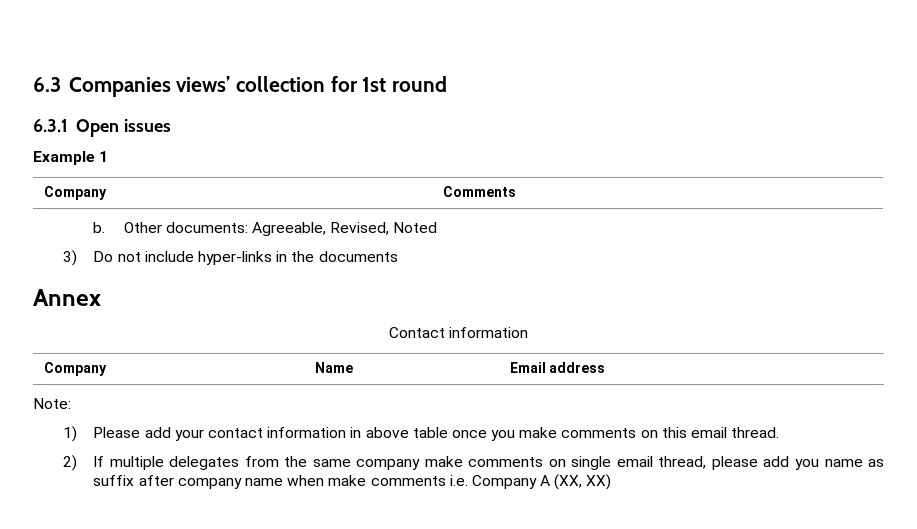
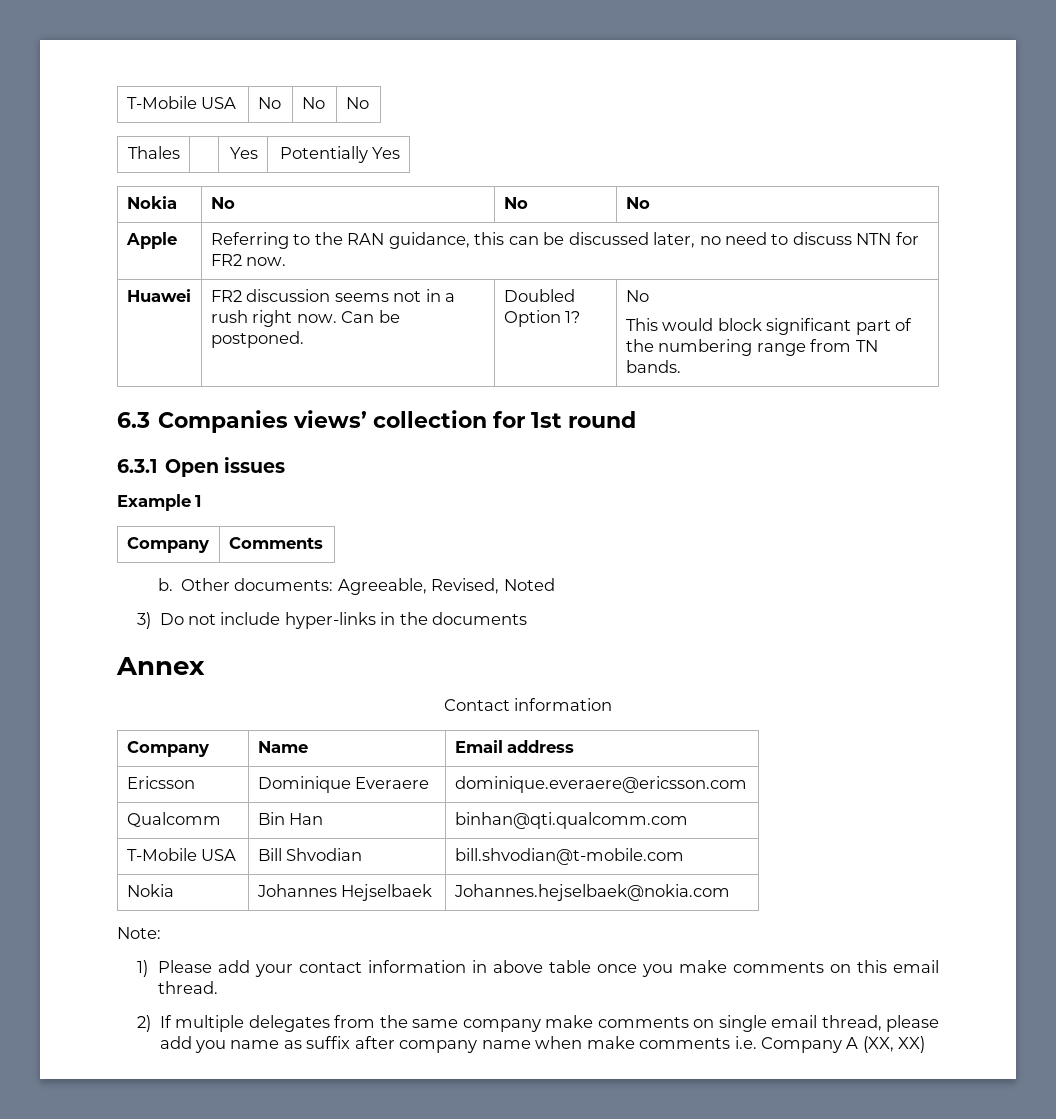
+ T-Mobile USA | No | No | No
+ Thales | | Yes | Potentially Yes
+ Nokia | No | No | No
+ Apple | Referring to the RAN guidance, this can be discussed later, no need to discuss NTN for FR2 now.
+ Huawei | FR2 discussion seems not in a rush right now. Can be postponed. | Doubled Option 1? | No
+ This would block significant part of the numbering range from TN bands.
+ Ericsson | Dominique Everaere | dominique.everaere@ericsson.com
+ Qualcomm | Bin Han | binhan@qti.qualcomm.com
+ T-Mobile USA | Bill Shvodian | bill.shvodian@t-mobile.com
+ Nokia | Johannes Hejselbaek | Johannes.hejselbaek@nokia.com

